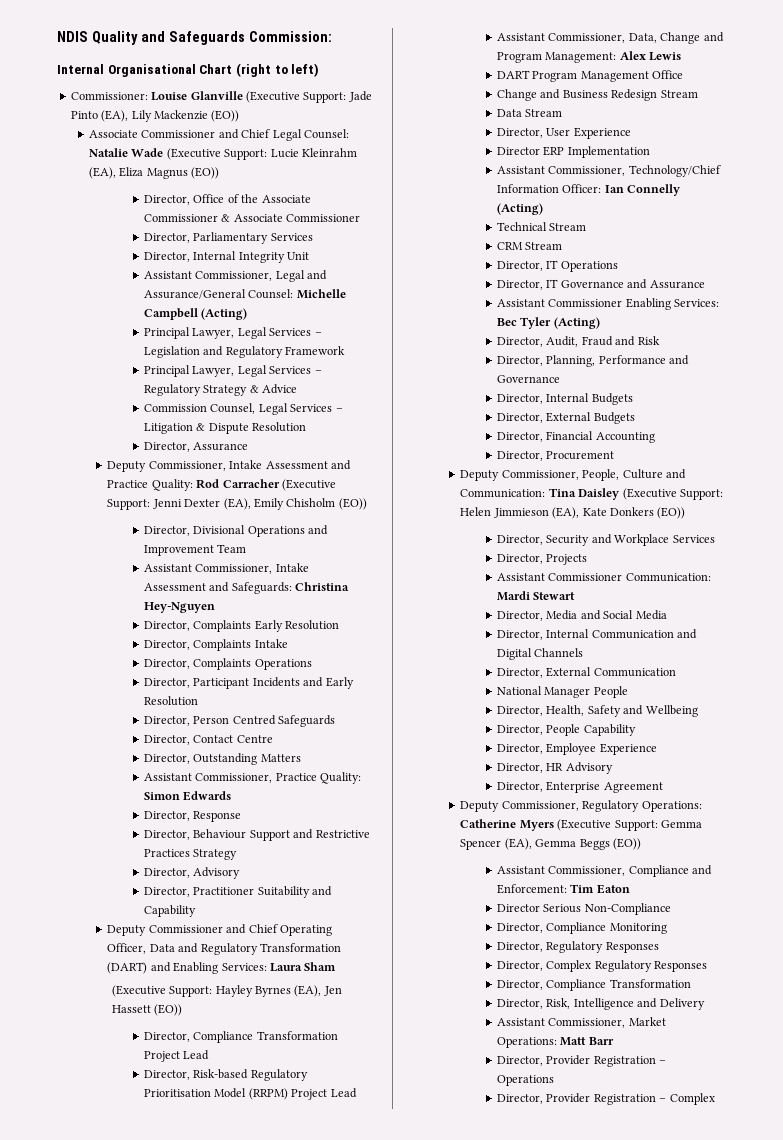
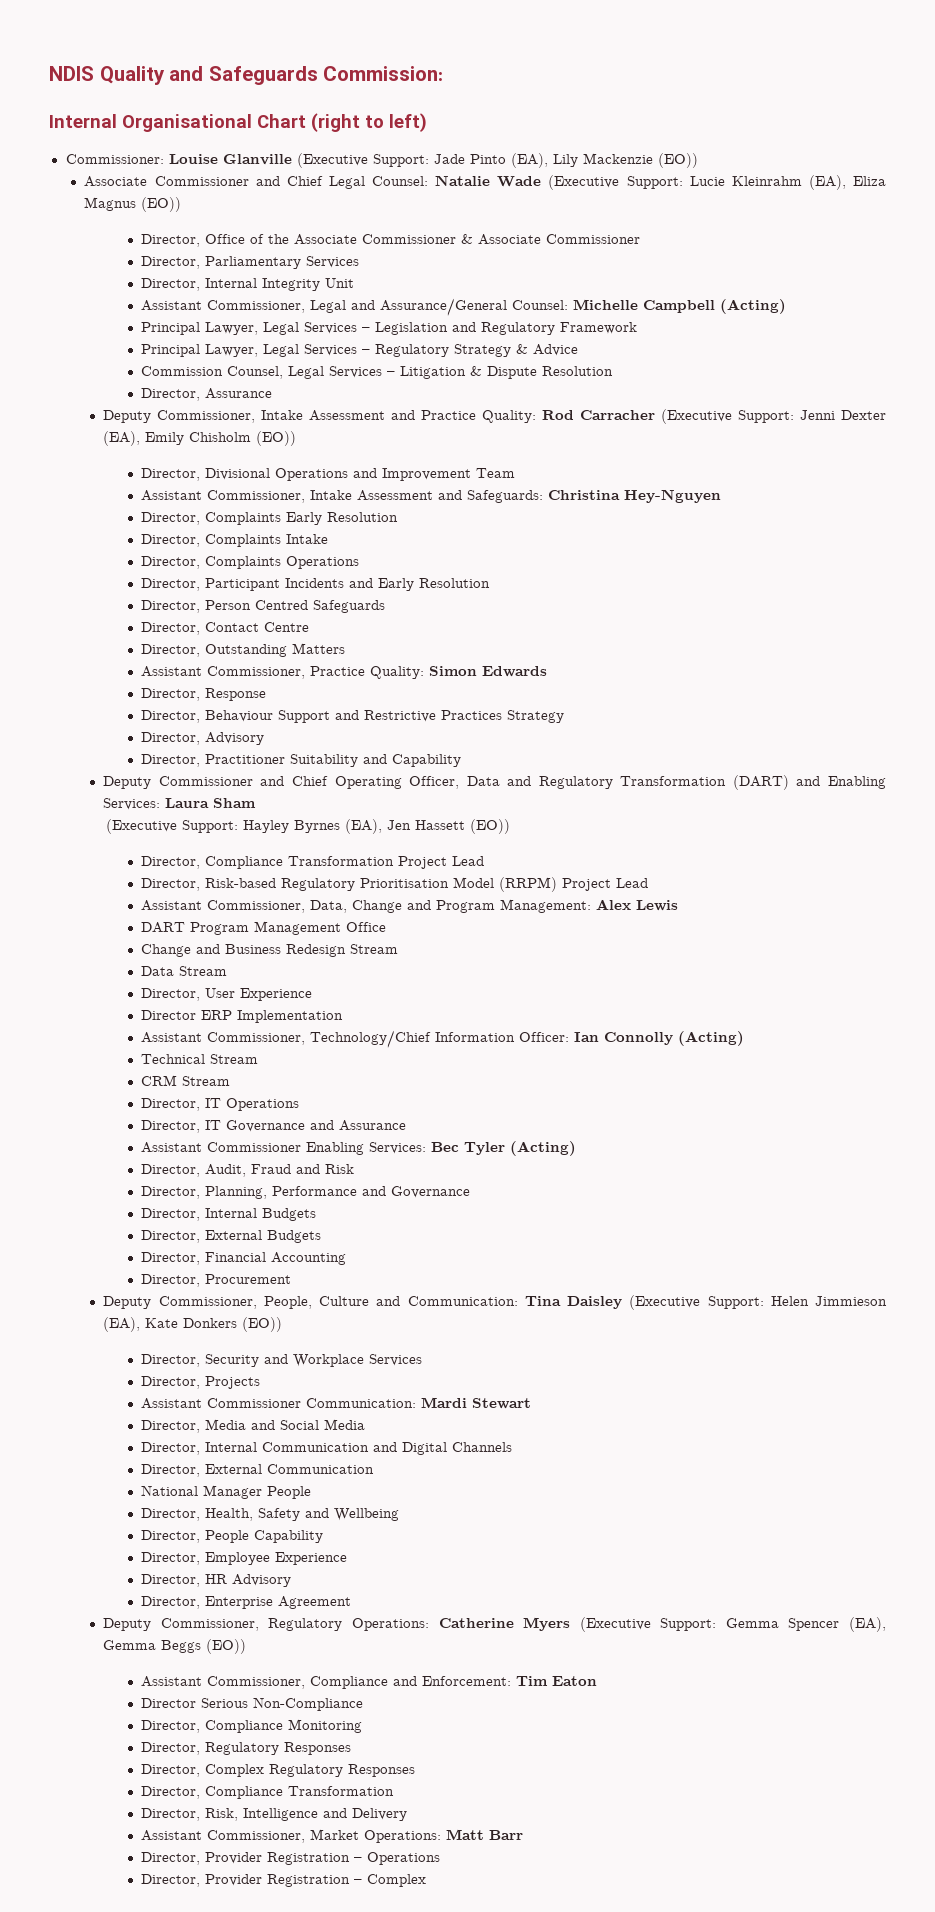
- Assistant Commissioner, Technology/Chief Information Officer: Ian Connelly (Acting)
+ Assistant Commissioner, Technology/Chief Information Officer: Ian Connolly (Acting)

